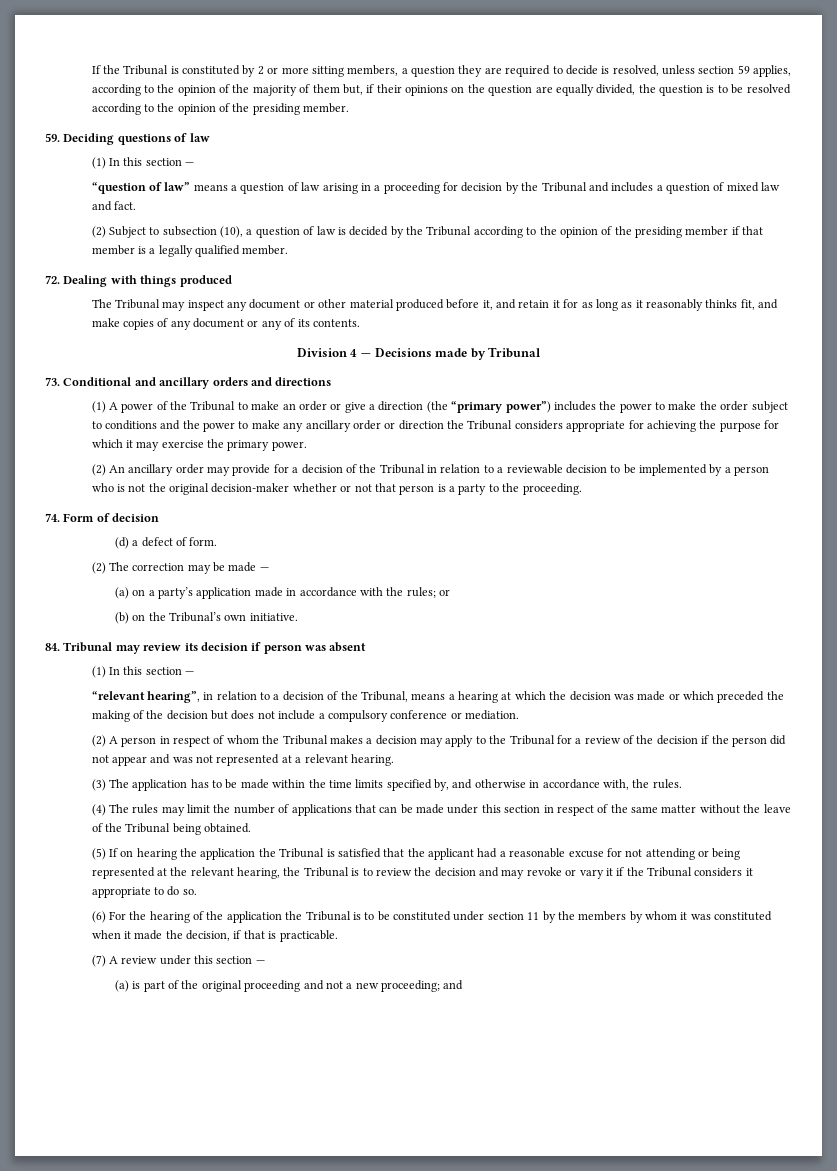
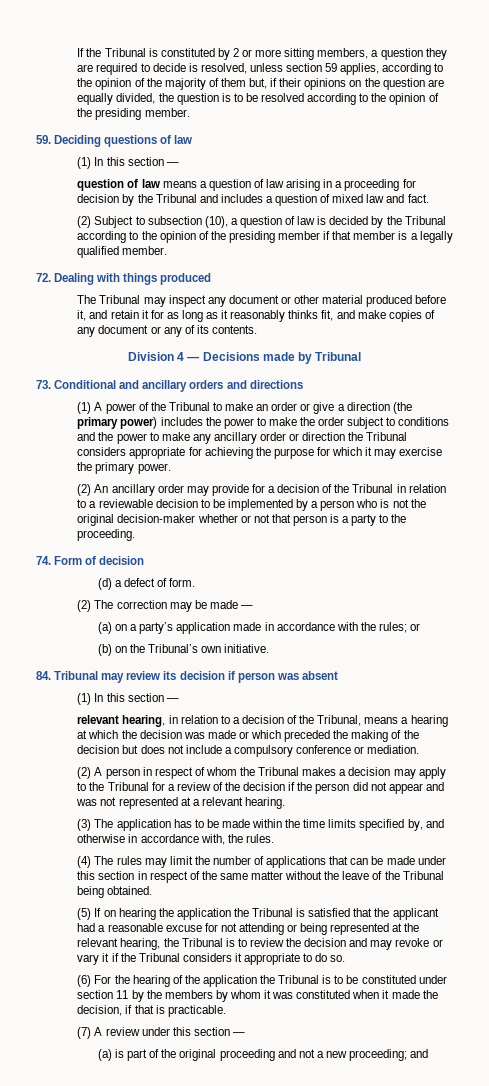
- “question of law” means a question of law arising in a proceeding for decision by the Tribunal and includes a question of mixed law and fact.
+ question of law means a question of law arising in a proceeding for decision by the Tribunal and includes a question of mixed law and fact.
- (1) A power of the Tribunal to make an order or give a direction (the “primary power”) includes the power to make the order subject to conditions and the power to make any ancillary order or direction the Tribunal considers appropriate for achieving the purpose for which it may exercise the primary power.
+ (1) A power of the Tribunal to make an order or give a direction (the primary power) includes the power to make the order subject to conditions and the power to make any ancillary order or direction the Tribunal considers appropriate for achieving the purpose for which it may exercise the primary power.
- “relevant hearing”, in relation to a decision of the Tribunal, means a hearing at which the decision was made or which preceded the making of the decision but does not include a compulsory conference or mediation.
+ relevant hearing, in relation to a decision of the Tribunal, means a hearing at which the decision was made or which preceded the making of the decision but does not include a compulsory conference or mediation.

